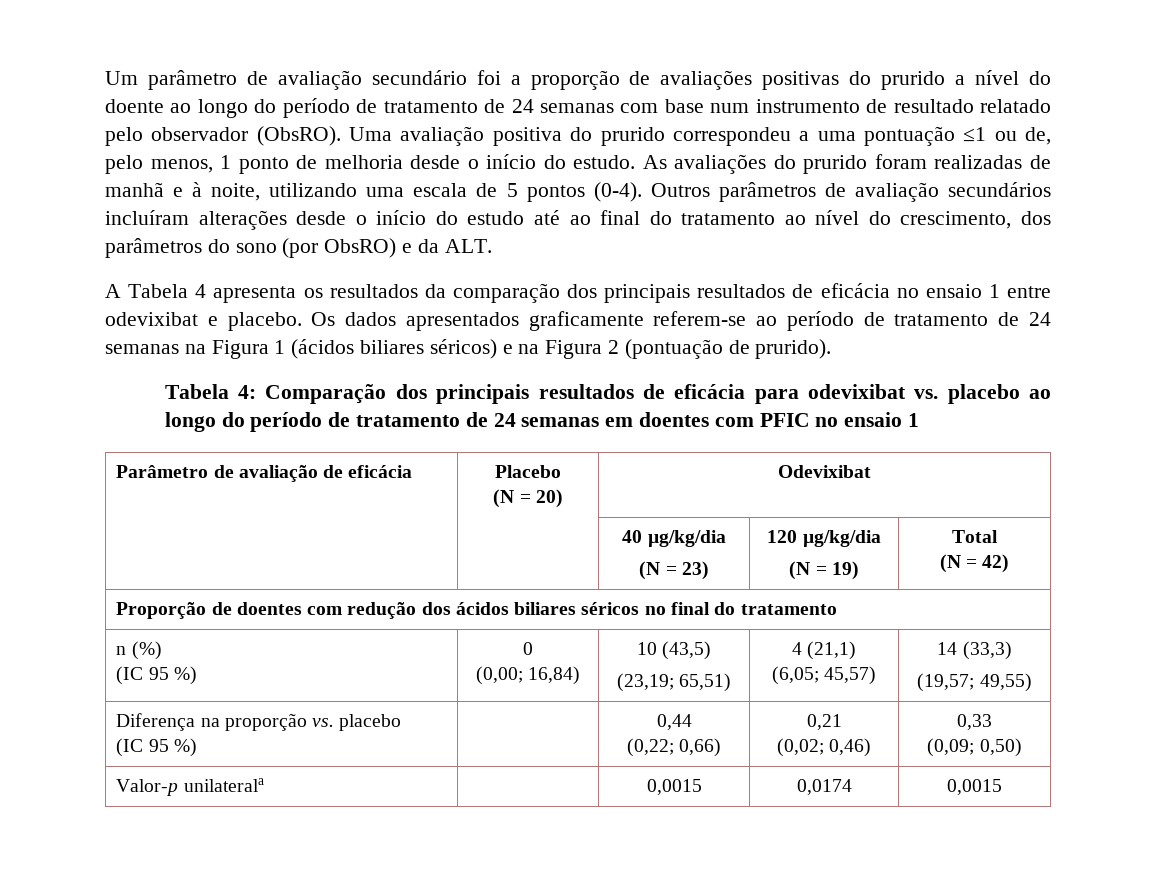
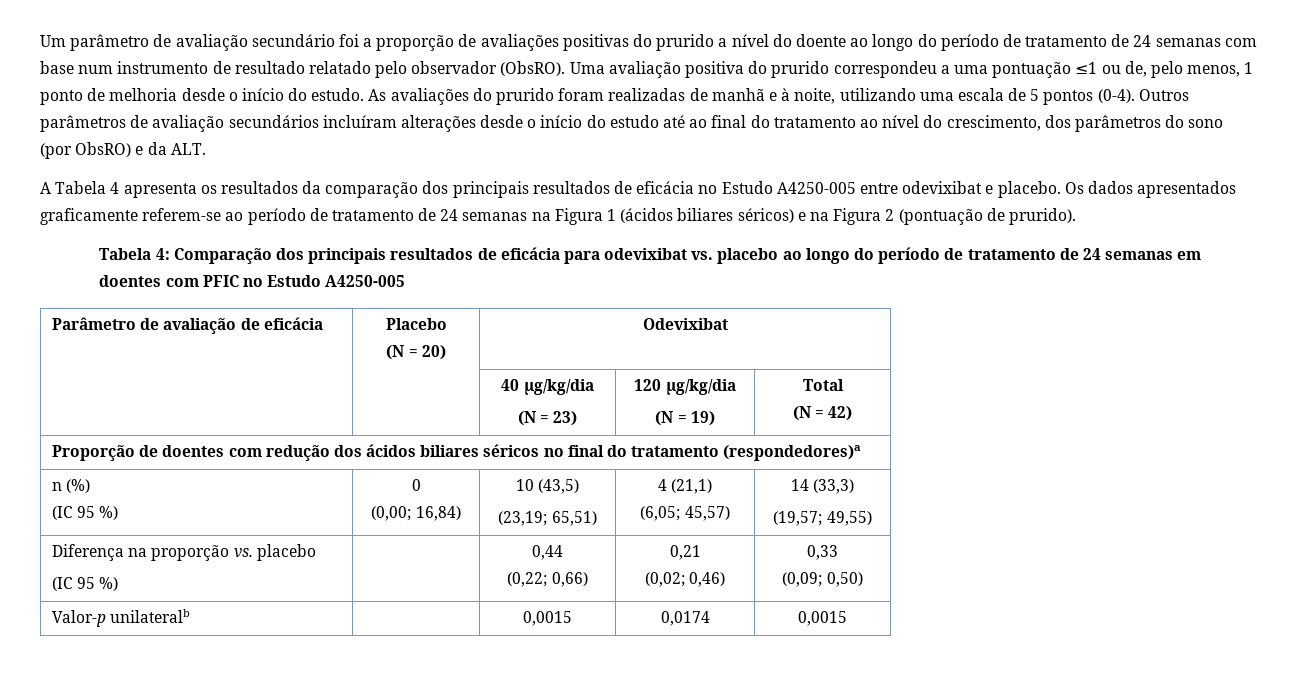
- A Tabela 4 apresenta os resultados da comparação dos principais resultados de eficácia no ensaio 1 entre odevixibat e placebo.
+ A Tabela 4 apresenta os resultados da comparação dos principais resultados de eficácia no Estudo A4250-005 entre odevixibat e placebo.
- Tabela 4: Comparação dos principais resultados de eficácia para odevixibat vs. placebo ao longo do período de tratamento de 24 semanas em doentes com PFIC no ensaio 1
+ Tabela 4: Comparação dos principais resultados de eficácia para odevixibat vs. placebo ao longo do período de tratamento de 24 semanas em doentes com PFIC no Estudo A4250-005
- Proporção de doentes com redução dos ácidos biliares séricos no final do tratamento
+ Proporção de doentes com redução dos ácidos biliares séricos no final do tratamento (respondedores)a
- Valor-p unilaterala | | 0,0015 | 0,0174 | 0,0015
+ Valor-p unilateralb | | 0,0015 | 0,0174 | 0,0015

